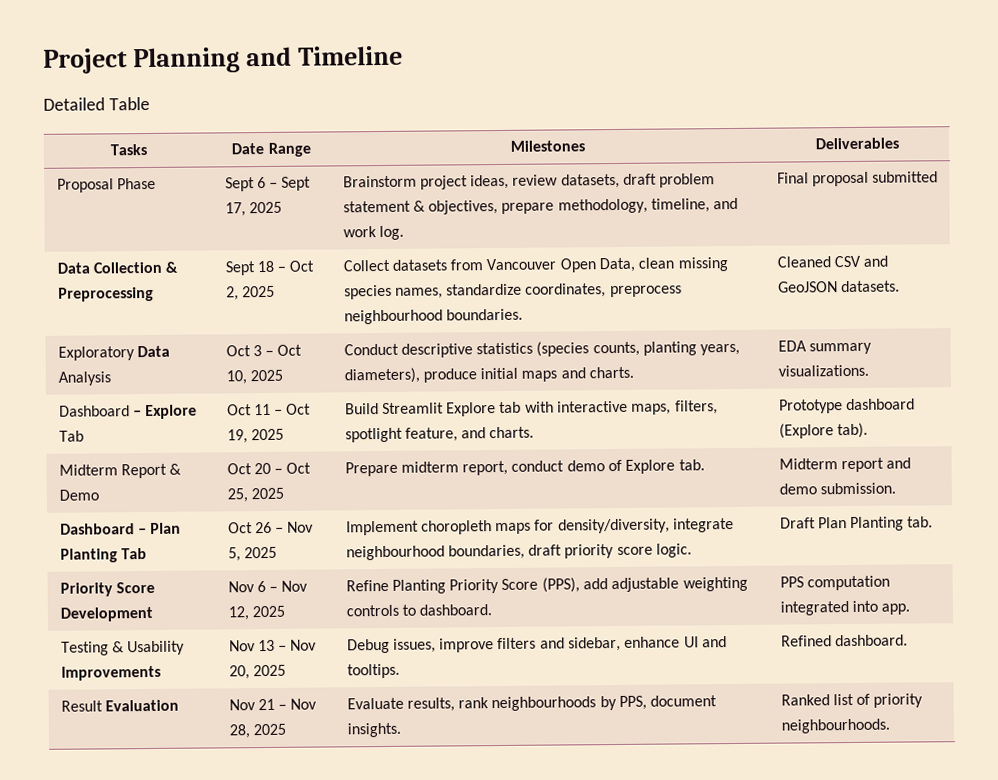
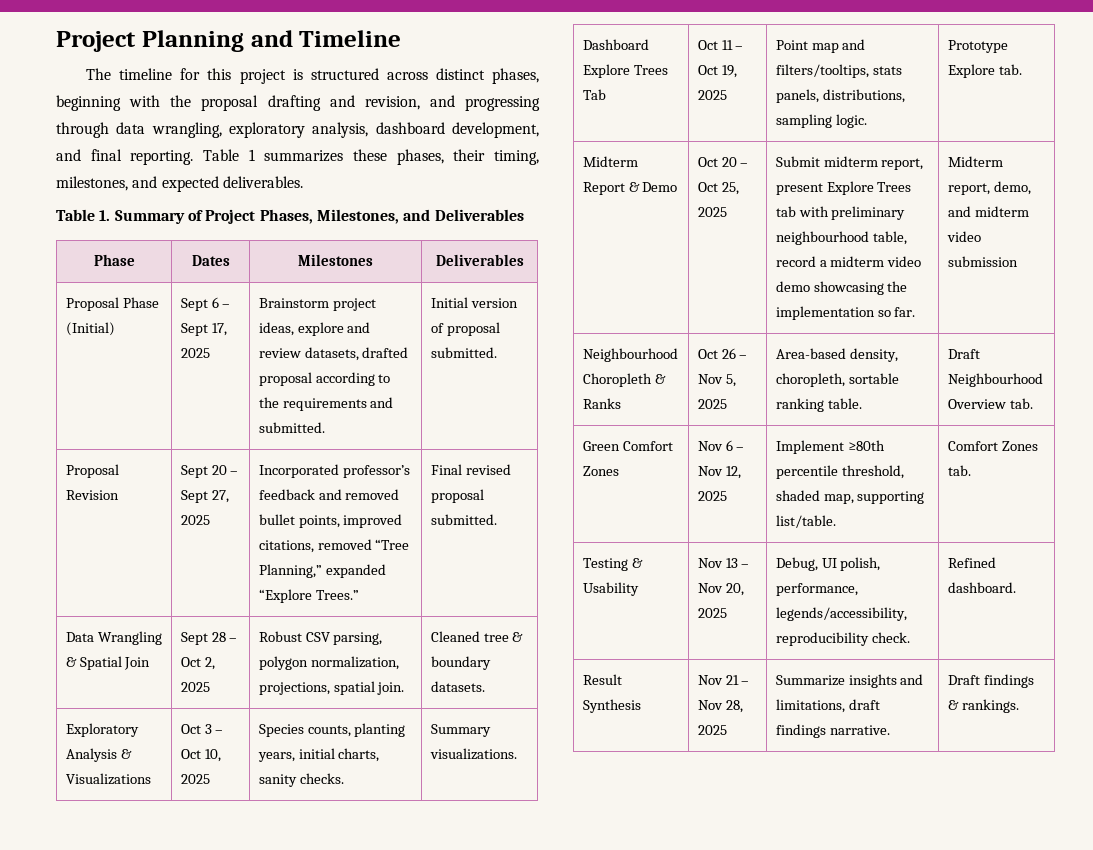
- Detailed Table
- Tasks | Date Range | Milestones | Deliverables
+ The timeline for this project is structured across distinct phases, beginning with the proposal drafting and revision, and progressing through data wrangling, exploratory analysis, dashboard development, and final reporting. Table 1 summarizes these phases, their timing, milestones, and expected deliverables.
+ Table 1. Summary of Project Phases, Milestones, and Deliverables
+ Phase | Dates | Milestones | Deliverables
- Proposal Phase | Sept 6 – Sept 17, 2025 | Brainstorm project ideas, review datasets, draft problem statement & objectives, prepare methodology, timeline, and work log. | Final proposal submitted
- Data Collection & Preprocessing | Sept 18 – Oct 2, 2025 | Collect datasets from Vancouver Open Data, clean missing species names, standardize coordinates, preprocess neighbourhood boundaries. | Cleaned CSV and GeoJSON datasets.
+ Proposal Phase (Initial) | Sept 6 – Sept 17, 2025 | Brainstorm project ideas, explore and review datasets, drafted proposal according to the requirements and submitted. | Initial version of proposal submitted.
+ Proposal Revision | Sept 20 – Sept 27, 2025 | Incorporated professor’s feedback and removed bullet points, improved citations, removed “Tree Planning,” expanded “Explore Trees.” | Final revised proposal submitted.
+ Data Wrangling & Spatial Join | Sept 28 – Oct 2, 2025 | Robust CSV parsing, polygon normalization, projections, spatial join. | Cleaned tree & boundary datasets.
- Exploratory Data Analysis | Oct 3 – Oct 10, 2025 | Conduct descriptive statistics (species counts, planting years, diameters), produce initial maps and charts. | EDA summary visualizations.
+ Exploratory Analysis & Visualizations | Oct 3 – Oct 10, 2025 | Species counts, planting years, initial charts, sanity checks. | Summary visualizations.
- Dashboard – Explore Tab | Oct 11 – Oct 19, 2025 | Build Streamlit Explore tab with interactive maps, filters, spotlight feature, and charts. | Prototype dashboard (Explore tab).
+ Dashboard Explore Trees Tab | Oct 11 – Oct 19, 2025 | Point map and filters/tooltips, stats panels, distributions, sampling logic. | Prototype Explore tab.
- Midterm Report & Demo | Oct 20 – Oct 25, 2025 | Prepare midterm report, conduct demo of Explore tab. | Midterm report and demo submission.
- Dashboard – Plan Planting Tab | Oct 26 – Nov 5, 2025 | Implement choropleth maps for density/diversity, integrate neighbourhood boundaries, draft priority score logic. | Draft Plan Planting tab.
- Priority Score Development | Nov 6 – Nov 12, 2025 | Refine Planting Priority Score (PPS), add adjustable weighting controls to dashboard. | PPS computation integrated into app.
+ Midterm Report & Demo | Oct 20 – Oct 25, 2025 | Submit midterm report, present Explore Trees tab with preliminary neighbourhood table, record a midterm video demo showcasing the implementation so far. | Midterm report, demo, and midterm video submission
+ Neighbourhood Choropleth & Ranks | Oct 26 – Nov 5, 2025 | Area-based density, choropleth, sortable ranking table. | Draft Neighbourhood Overview tab.
+ Green Comfort Zones | Nov 6 – Nov 12, 2025 | Implement ≥80th percentile threshold, shaded map, supporting list/table. | Comfort Zones tab.
- Testing & Usability Improvements | Nov 13 – Nov 20, 2025 | Debug issues, improve filters and sidebar, enhance UI and tooltips. | Refined dashboard.
+ Testing & Usability | Nov 13 – Nov 20, 2025 | Debug, UI polish, performance, legends/accessibility, reproducibility check. | Refined dashboard.
- Result Evaluation | Nov 21 – Nov 28, 2025 | Evaluate results, rank neighbourhoods by PPS, document insights. | Ranked list of priority neighbourhoods.
+ Result Synthesis | Nov 21 – Nov 28, 2025 | Summarize insights and limitations, draft findings narrative. | Draft findings & rankings.

